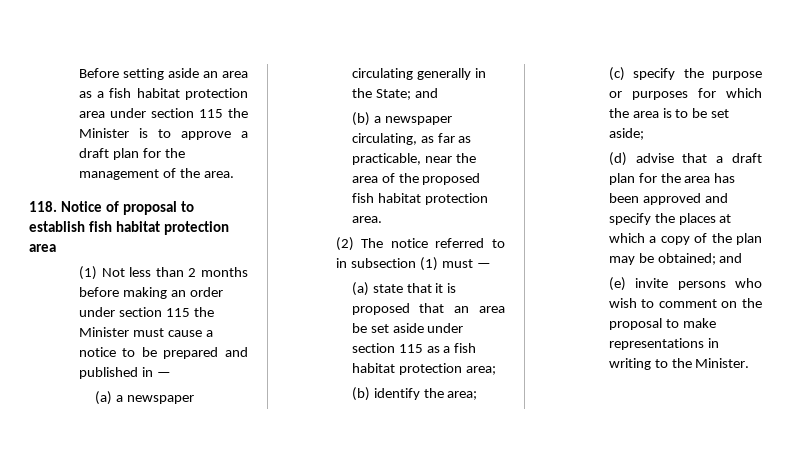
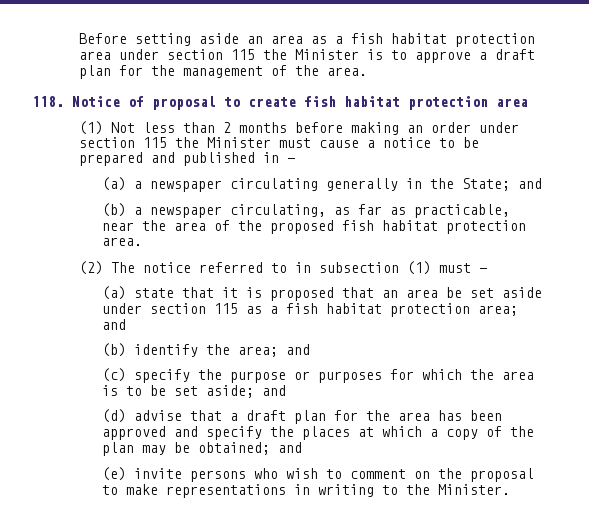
- 118. Notice of proposal to establish fish habitat protection area
+ 118. Notice of proposal to create fish habitat protection area
- (a) state that it is proposed that an area be set aside under section 115 as a fish habitat protection area;
+ (a) state that it is proposed that an area be set aside under section 115 as a fish habitat protection area; and
- (b) identify the area;
+ (b) identify the area; and
- (c) specify the purpose or purposes for which the area is to be set aside;
+ (c) specify the purpose or purposes for which the area is to be set aside; and

